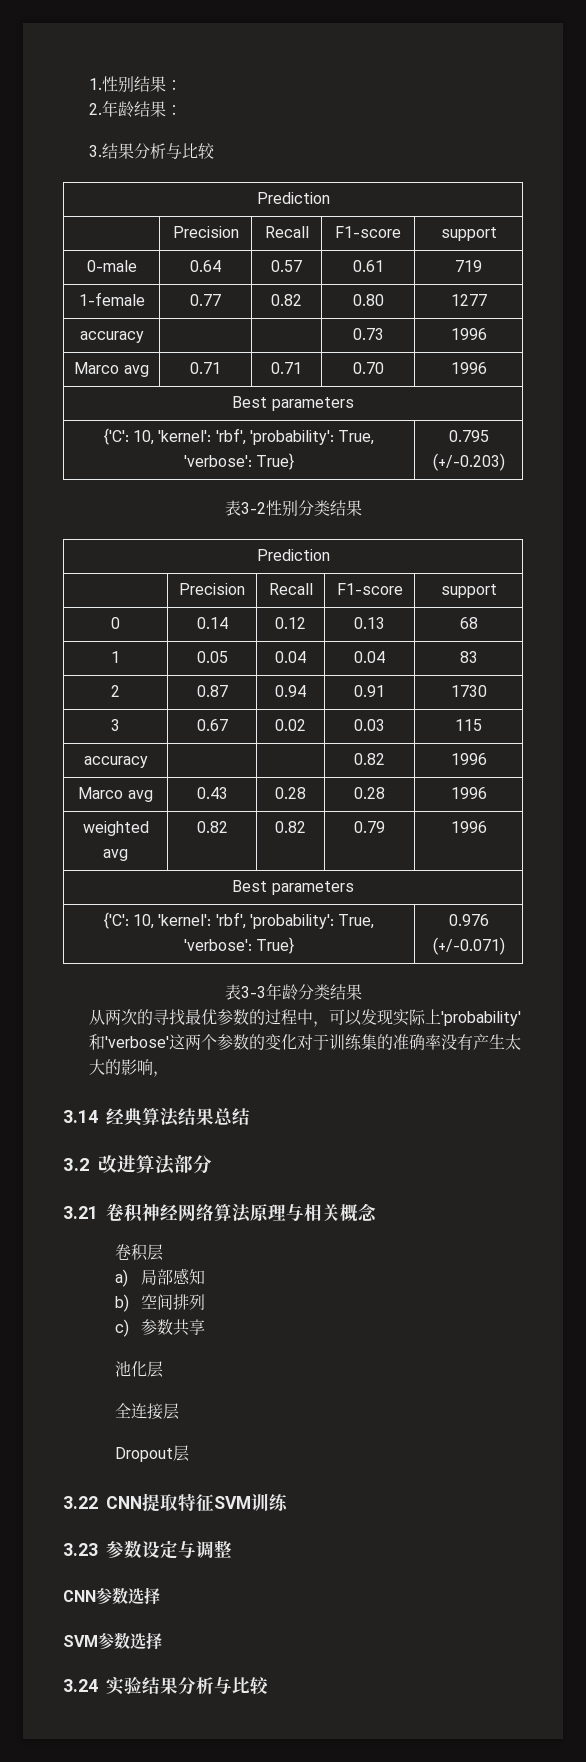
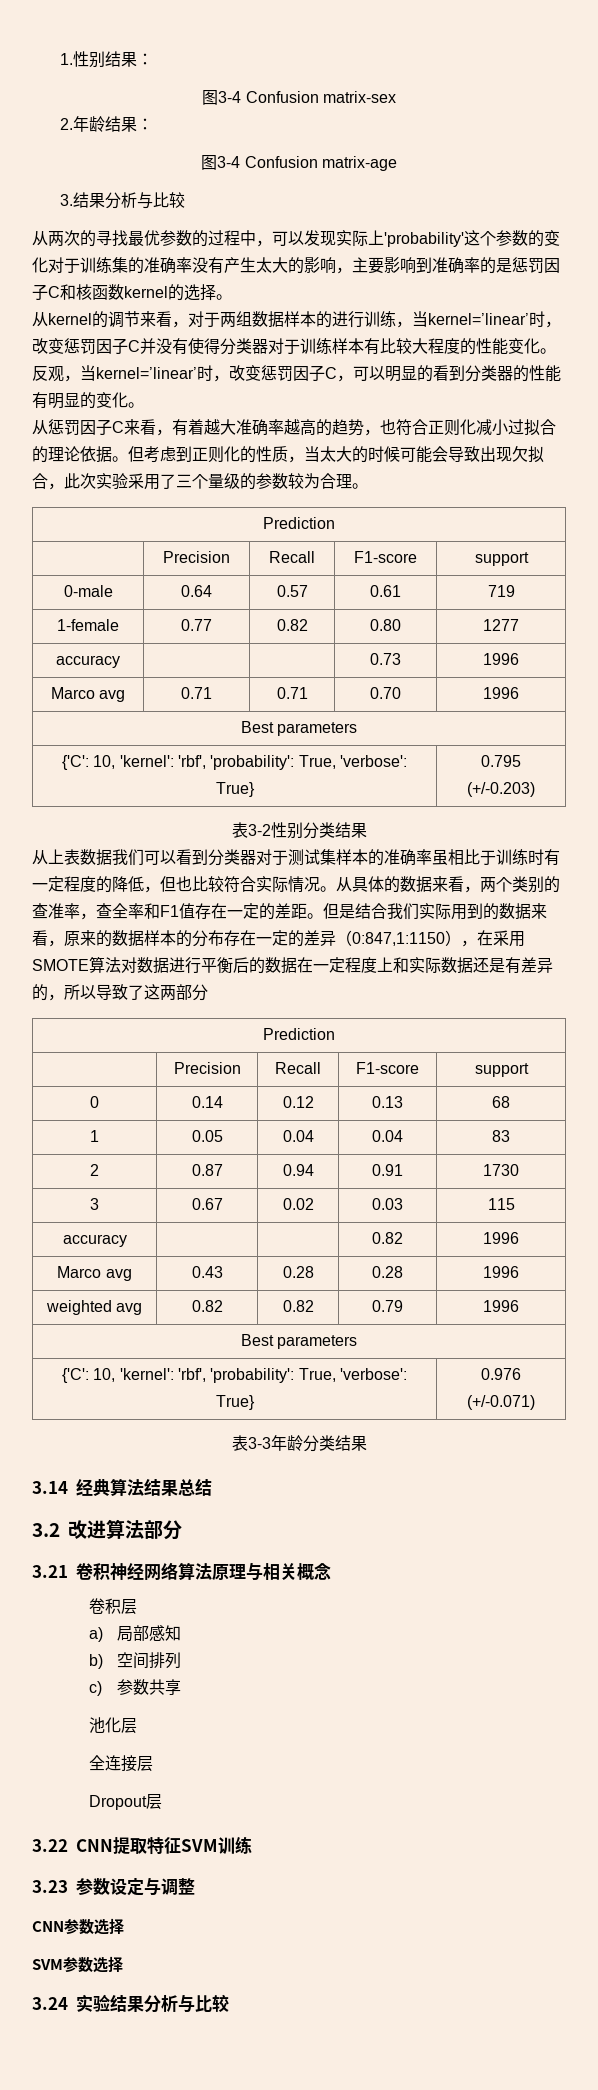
+ 图3-4 Confusion matrix-sex
+ 图3-4 Confusion matrix-age
+ 从两次的寻找最优参数的过程中，可以发现实际上'probability'这个参数的变化对于训练集的准确率没有产生太大的影响，主要影响到准确率的是惩罚因子C和核函数kernel的选择。
+ 从kernel的调节来看，对于两组数据样本的进行训练，当kernel=’linear’时，改变惩罚因子C并没有使得分类器对于训练样本有比较大程度的性能变化。反观，当kernel=’linear’时，改变惩罚因子C，可以明显的看到分类器的性能有明显的变化。
+ 从惩罚因子C来看，有着越大准确率越高的趋势，也符合正则化减小过拟合的理论依据。但考虑到正则化的性质，当太大的时候可能会导致出现欠拟合，此次实验采用了三个量级的参数较为合理。
+ 从上表数据我们可以看到分类器对于测试集样本的准确率虽相比于训练时有一定程度的降低，但也比较符合实际情况。从具体的数据来看，两个类别的查准率，查全率和F1值存在一定的差距。但是结合我们实际用到的数据来看，原来的数据样本的分布存在一定的差异（0:847,1:1150），在采用SMOTE算法对数据进行平衡后的数据在一定程度上和实际数据还是有差异的，所以导致了这两部分
- 从两次的寻找最优参数的过程中，可以发现实际上'probability'和'verbose'这两个参数的变化对于训练集的准确率没有产生太大的影响，

